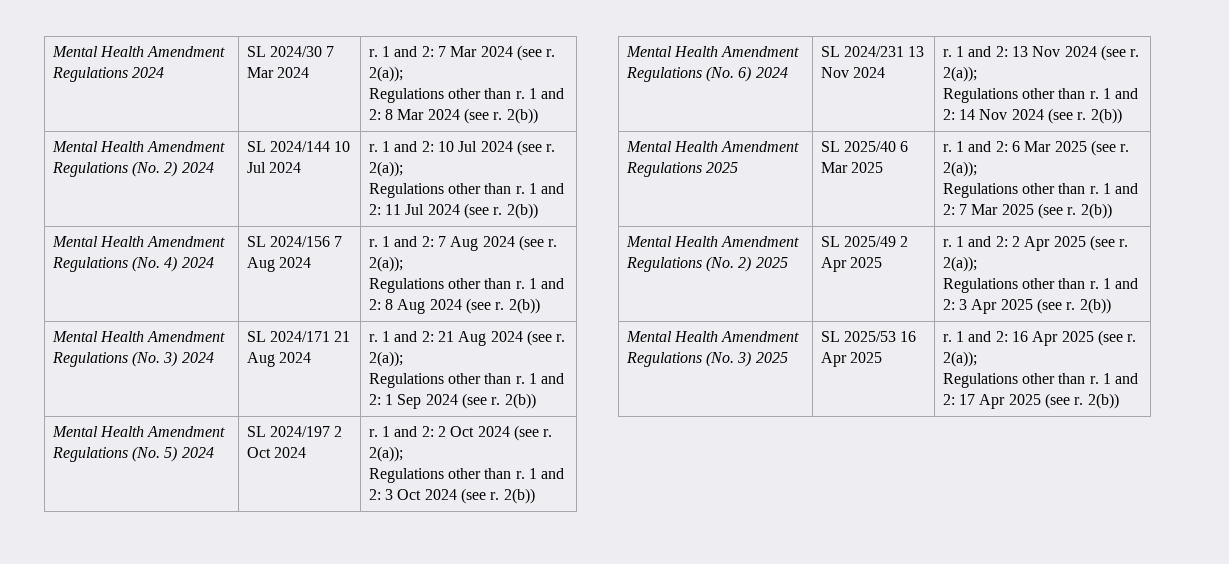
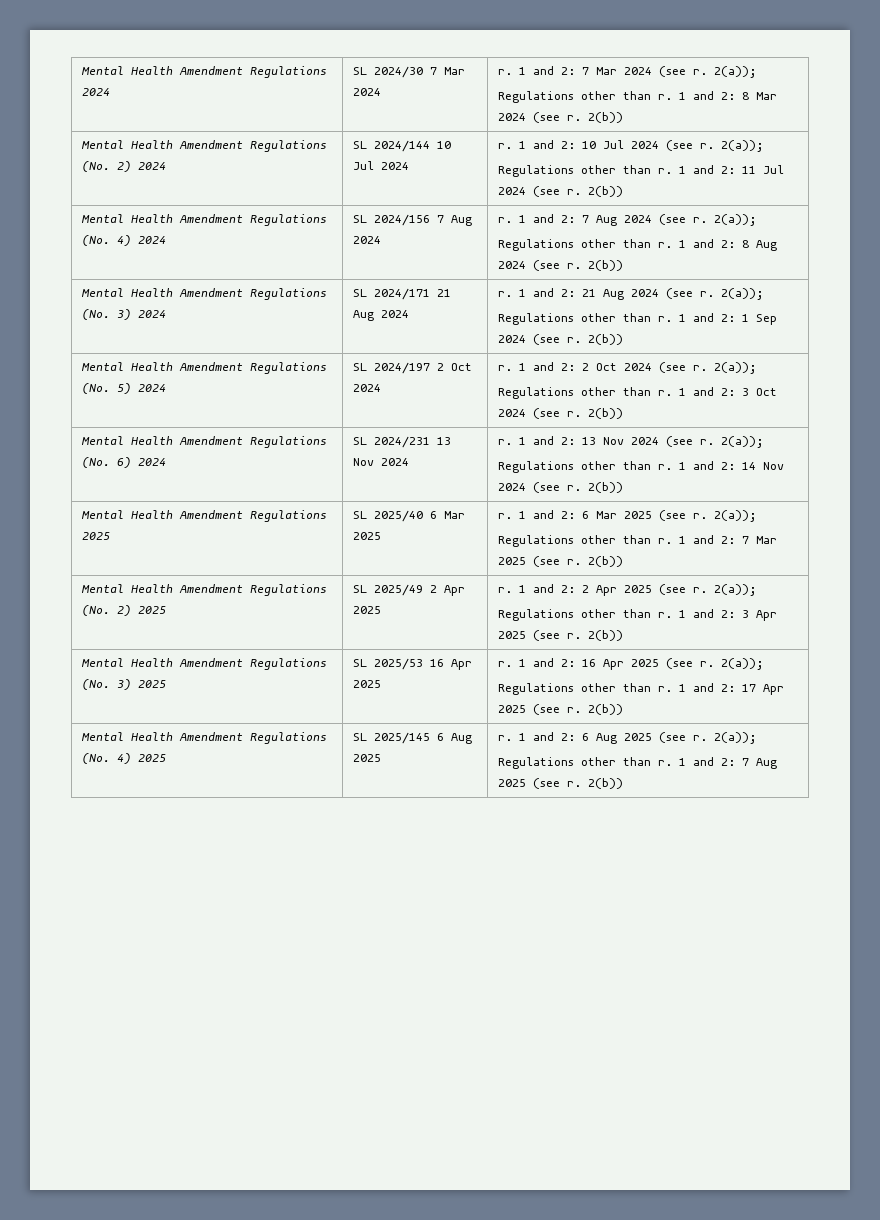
+ Mental Health Amendment Regulations (No. 4) 2025 | SL 2025/145 6 Aug 2025 | r. 1 and 2: 6 Aug 2025 (see r. 2(a));
+ Regulations other than r. 1 and 2: 7 Aug 2025 (see r. 2(b))

